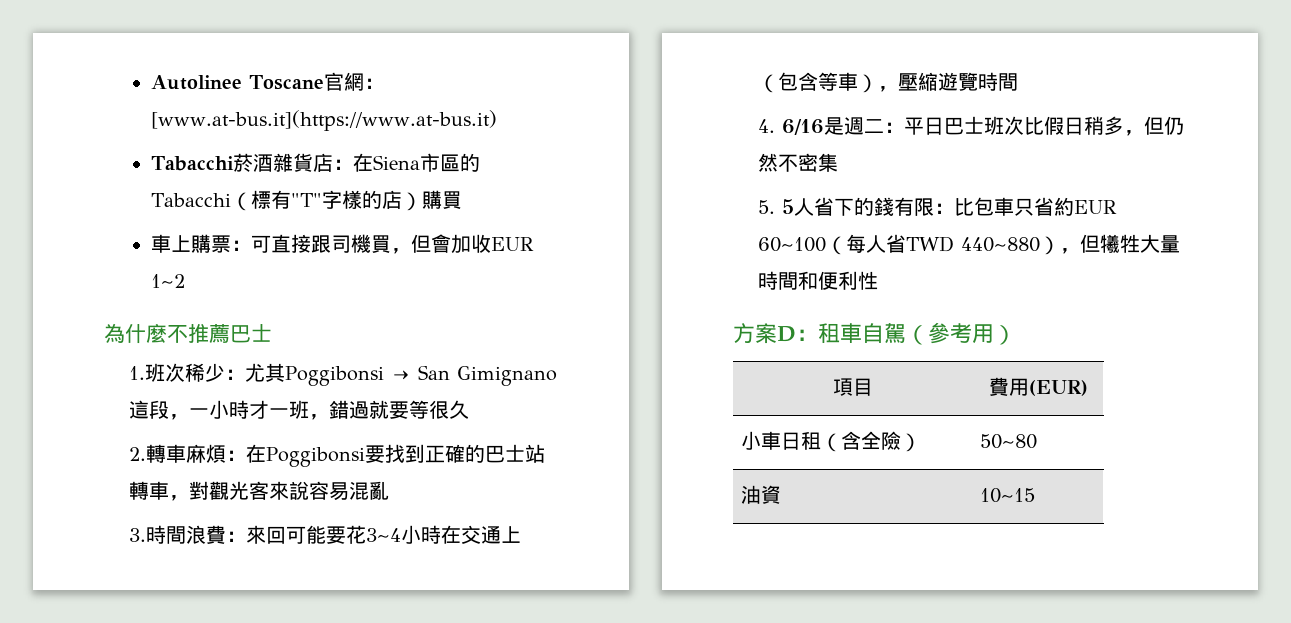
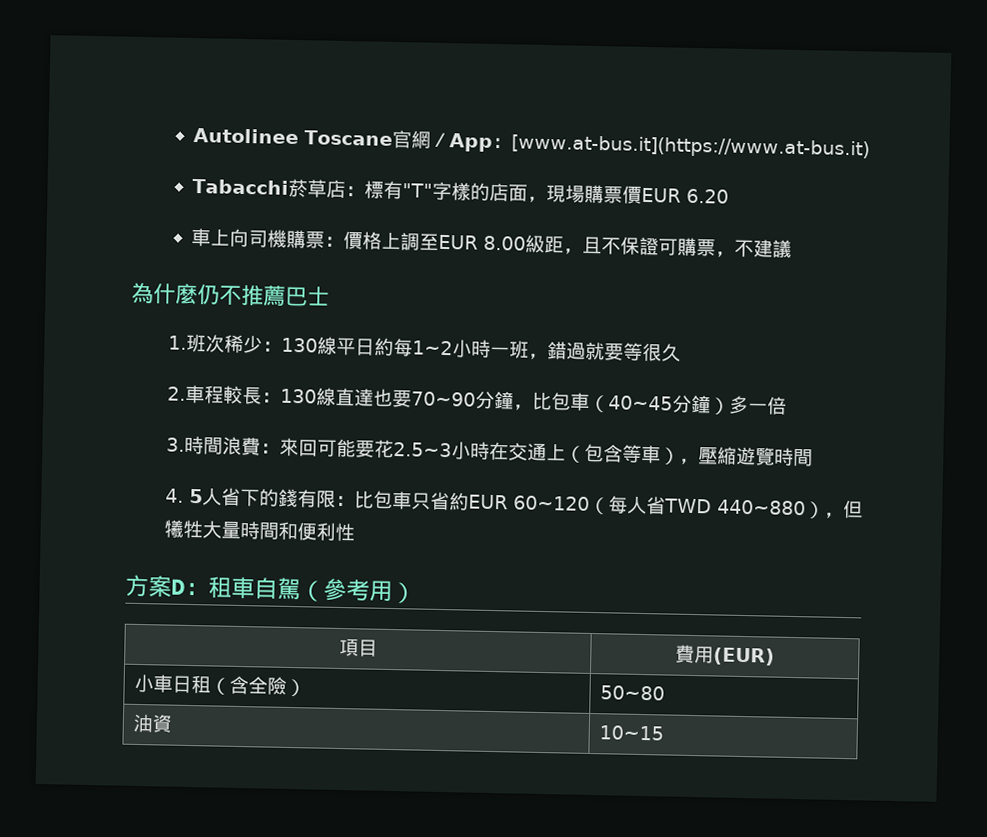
- Autolinee Toscane官網：[www.at-bus.it](https://www.at-bus.it)
+ Autolinee Toscane官網／App：[www.at-bus.it](https://www.at-bus.it)
- Tabacchi菸酒雜貨店：在Siena市區的Tabacchi（標有"T"字樣的店）購買
- 車上購票：可直接跟司機買，但會加收EUR 1~2
+ Tabacchi菸草店：標有"T"字樣的店面，現場購票價EUR 6.20
+ 車上向司機購票：價格上調至EUR 8.00級距，且不保證可購票，不建議
- 為什麼不推薦巴士
+ 為什麼仍不推薦巴士
- 1.班次稀少：尤其Poggibonsi → San Gimignano這段，一小時才一班，錯過就要等很久
+ 1.班次稀少：130線平日約每1~2小時一班，錯過就要等很久
- 2.轉車麻煩：在Poggibonsi要找到正確的巴士站轉車，對觀光客來說容易混亂
+ 2.車程較長：130線直達也要70~90分鐘，比包車（40~45分鐘）多一倍
- 3.時間浪費：來回可能要花3~4小時在交通上（包含等車），壓縮遊覽時間
+ 3.時間浪費：來回可能要花2.5~3小時在交通上（包含等車），壓縮遊覽時間
- 4. 6/16是週二：平日巴士班次比假日稍多，但仍然不密集
- 5. 5人省下的錢有限：比包車只省約EUR 60~100（每人省TWD 440~880），但犧牲大量時間和便利性
+ 4. 5人省下的錢有限：比包車只省約EUR 60~120（每人省TWD 440~880），但犧牲大量時間和便利性

